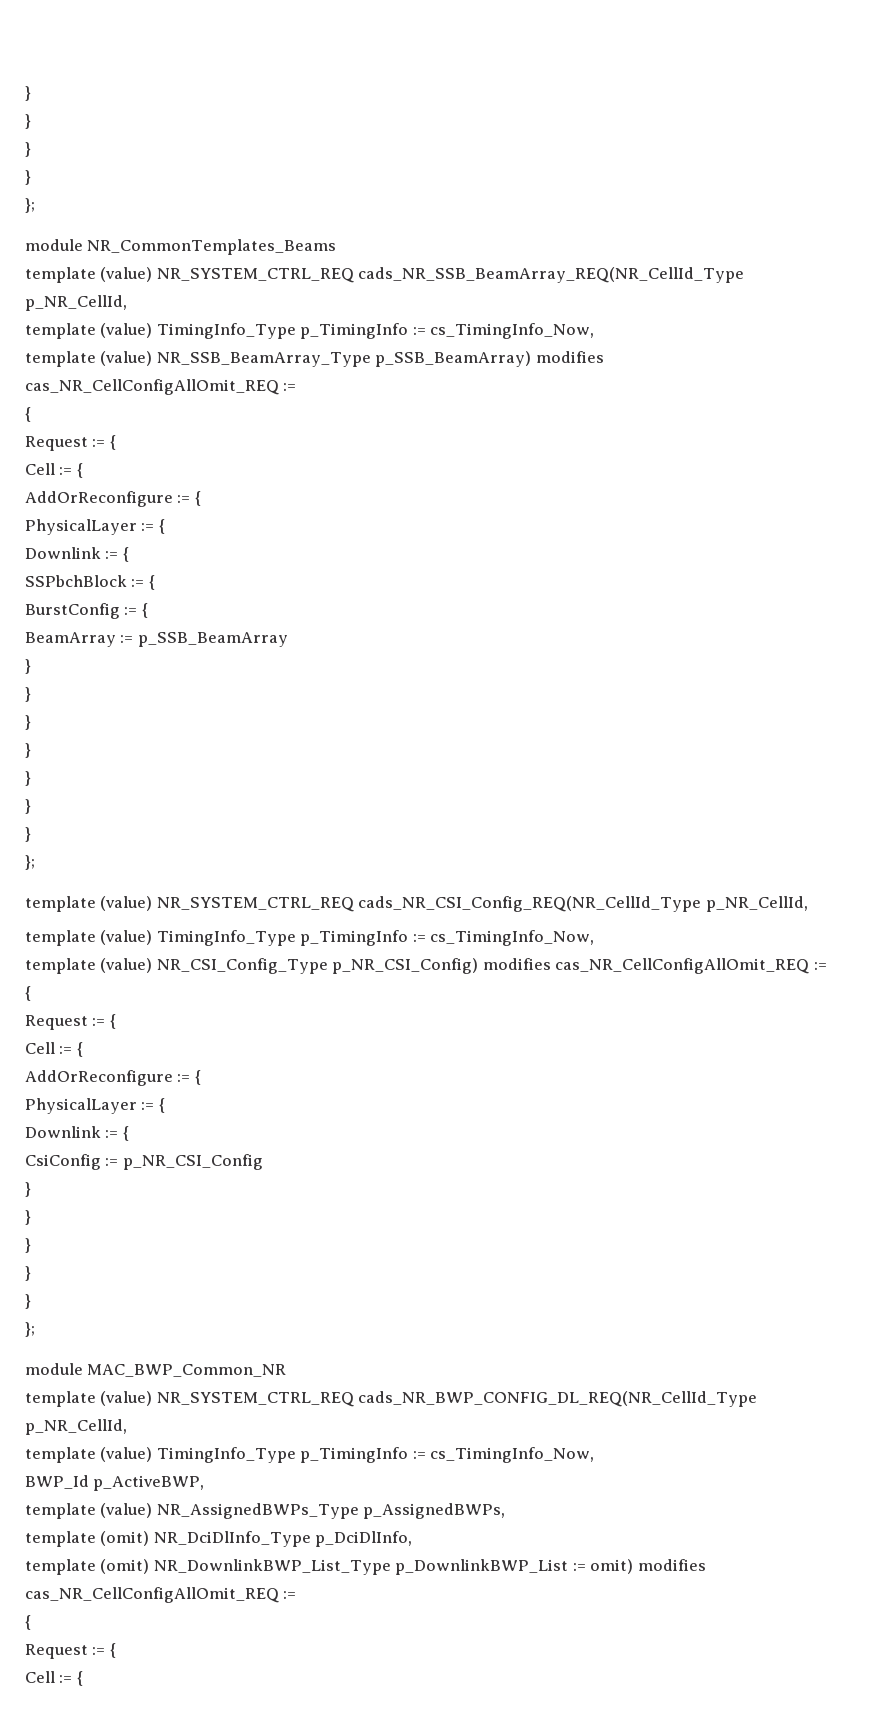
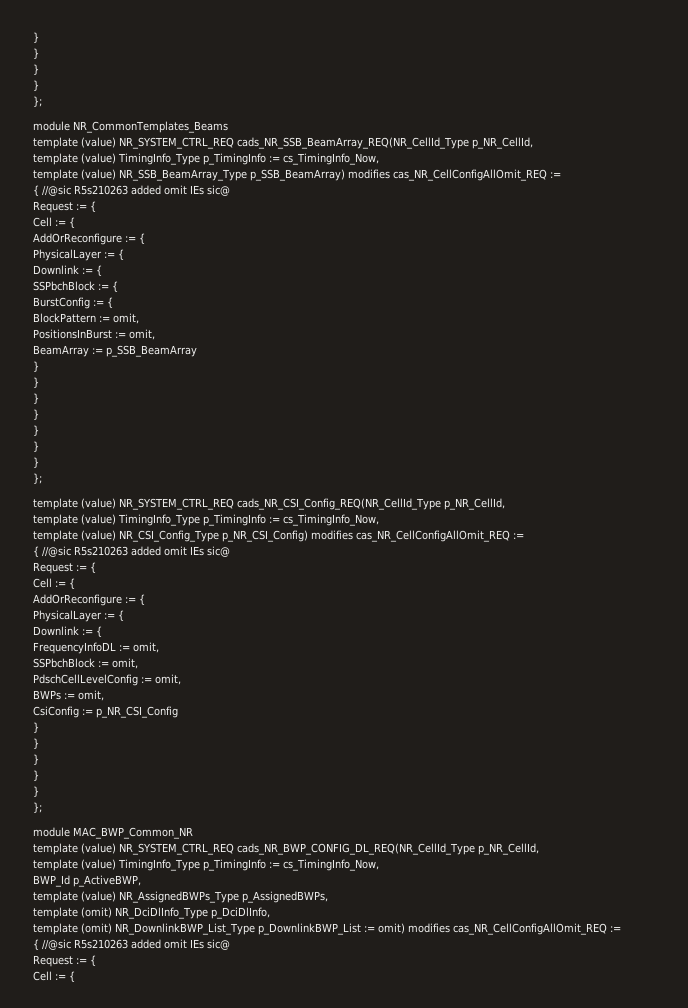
  template (value) NR_SSB_BeamArray_Type p_SSB_BeamArray) modifies cas_NR_CellConfigAllOmit_REQ :=
- {
+ { //@sic R5s210263 added omit IEs sic@
+ BlockPattern := omit,
+ PositionsInBurst := omit,
  template (value) NR_CSI_Config_Type p_NR_CSI_Config) modifies cas_NR_CellConfigAllOmit_REQ :=
- {
+ { //@sic R5s210263 added omit IEs sic@
+ FrequencyInfoDL := omit,
+ SSPbchBlock := omit,
+ PdschCellLevelConfig := omit,
+ BWPs := omit,
  template (omit) NR_DownlinkBWP_List_Type p_DownlinkBWP_List := omit) modifies cas_NR_CellConfigAllOmit_REQ :=
- {
+ { //@sic R5s210263 added omit IEs sic@

